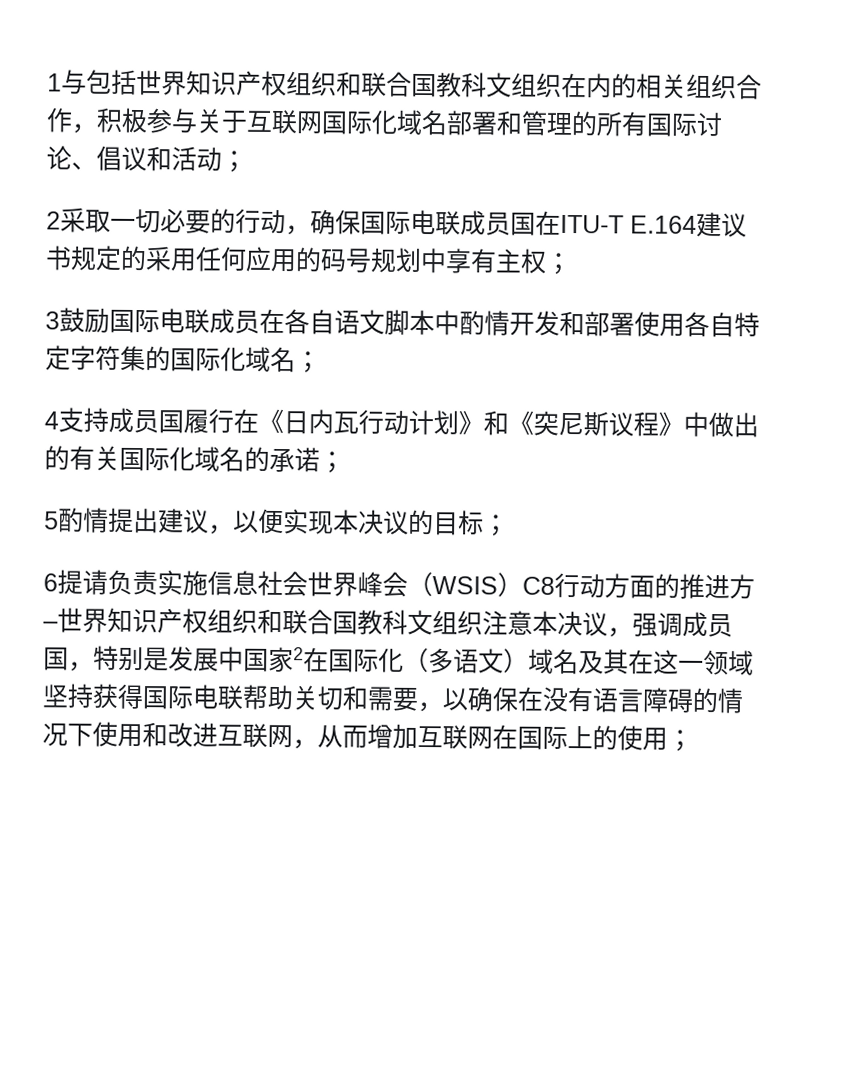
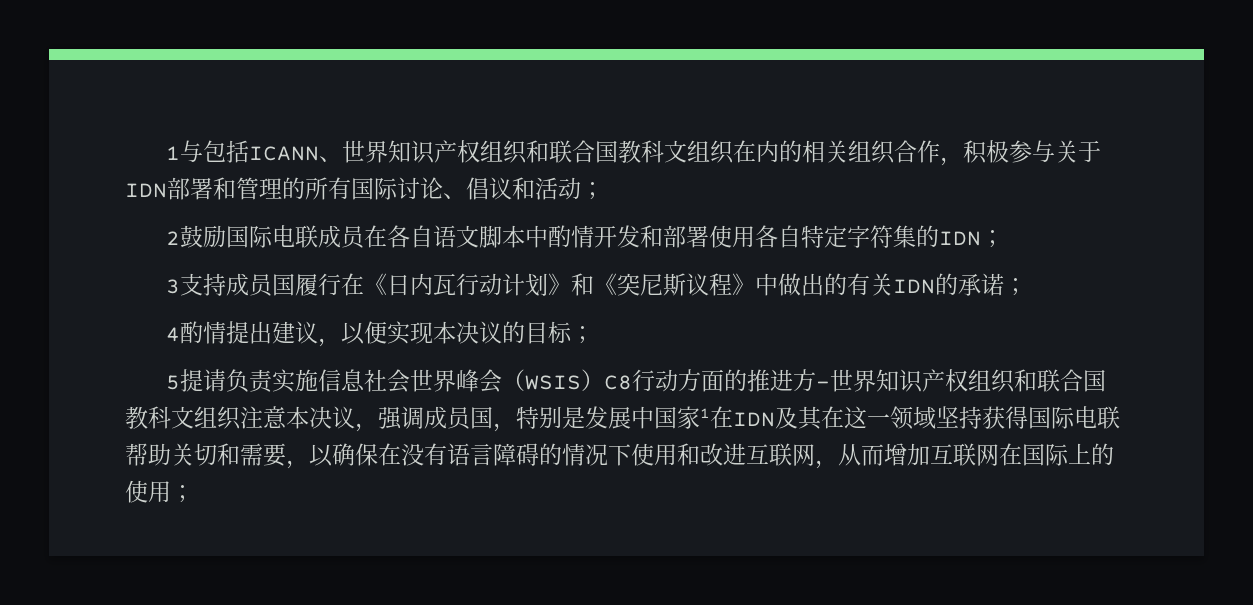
- 1与包括世界知识产权组织和联合国教科文组织在内的相关组织合作，积极参与关于互联网国际化域名部署和管理的所有国际讨论、倡议和活动；
+ 1与包括ICANN、世界知识产权组织和联合国教科文组织在内的相关组织合作，积极参与关于IDN部署和管理的所有国际讨论、倡议和活动；
- 2采取一切必要的行动，确保国际电联成员国在ITU-T E.164建议书规定的采用任何应用的码号规划中享有主权；
- 3鼓励国际电联成员在各自语文脚本中酌情开发和部署使用各自特定字符集的国际化域名；
- 4支持成员国履行在《日内瓦行动计划》和《突尼斯议程》中做出的有关国际化域名的承诺；
+ 2鼓励国际电联成员在各自语文脚本中酌情开发和部署使用各自特定字符集的IDN；
+ 3支持成员国履行在《日内瓦行动计划》和《突尼斯议程》中做出的有关IDN的承诺；
- 5酌情提出建议，以便实现本决议的目标；
+ 4酌情提出建议，以便实现本决议的目标；
- 6提请负责实施信息社会世界峰会（WSIS）C8行动方面的推进方–世界知识产权组织和联合国教科文组织注意本决议，强调成员国，特别是发展中国家2在国际化（多语文）域名及其在这一领域坚持获得国际电联帮助关切和需要，以确保在没有语言障碍的情况下使用和改进互联网，从而增加互联网在国际上的使用；
+ 5提请负责实施信息社会世界峰会（WSIS）C8行动方面的推进方–世界知识产权组织和联合国教科文组织注意本决议，强调成员国，特别是发展中国家1在IDN及其在这一领域坚持获得国际电联帮助关切和需要，以确保在没有语言障碍的情况下使用和改进互联网，从而增加互联网在国际上的使用；

